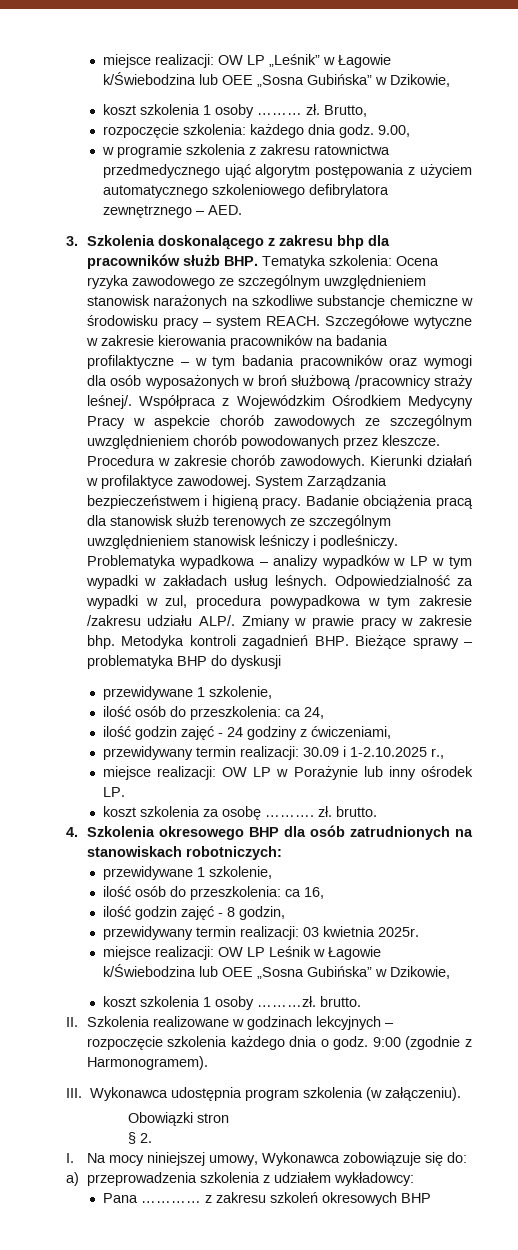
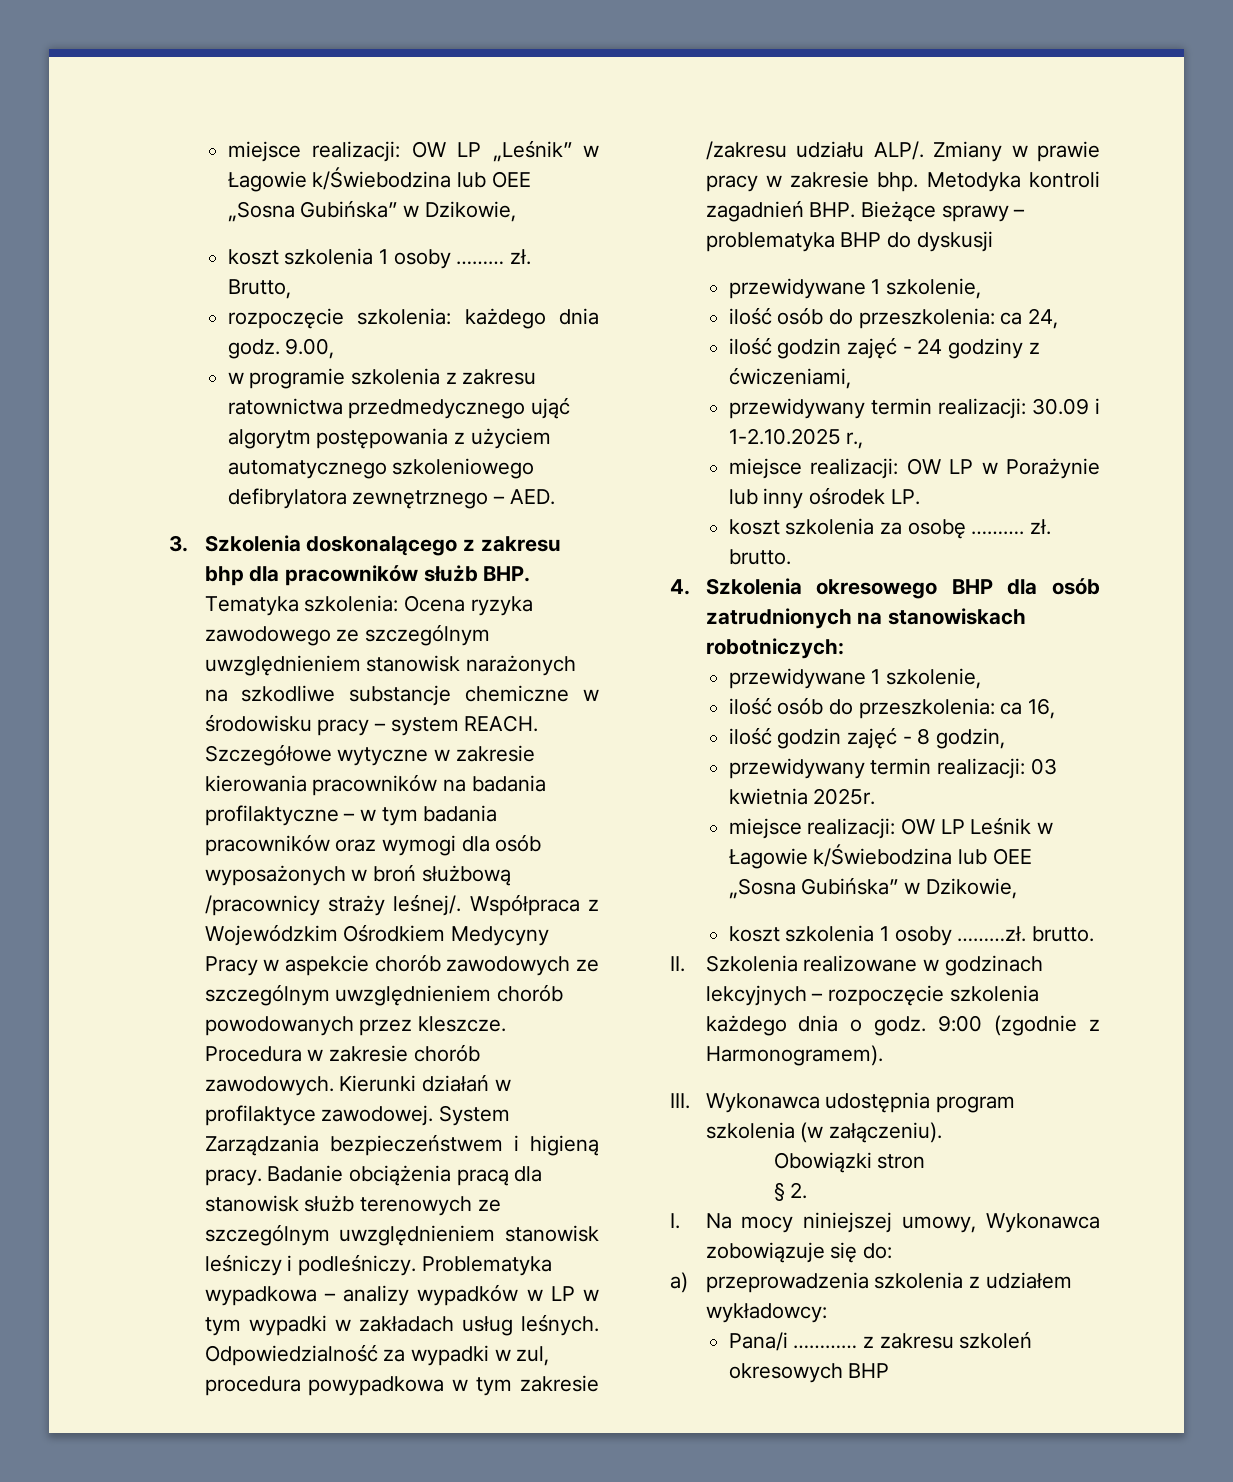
- Pana ………… z zakresu szkoleń okresowych BHP
+ Pana/i ………… z zakresu szkoleń okresowych BHP

